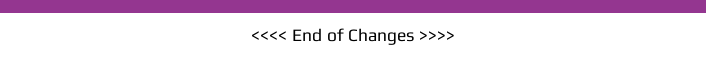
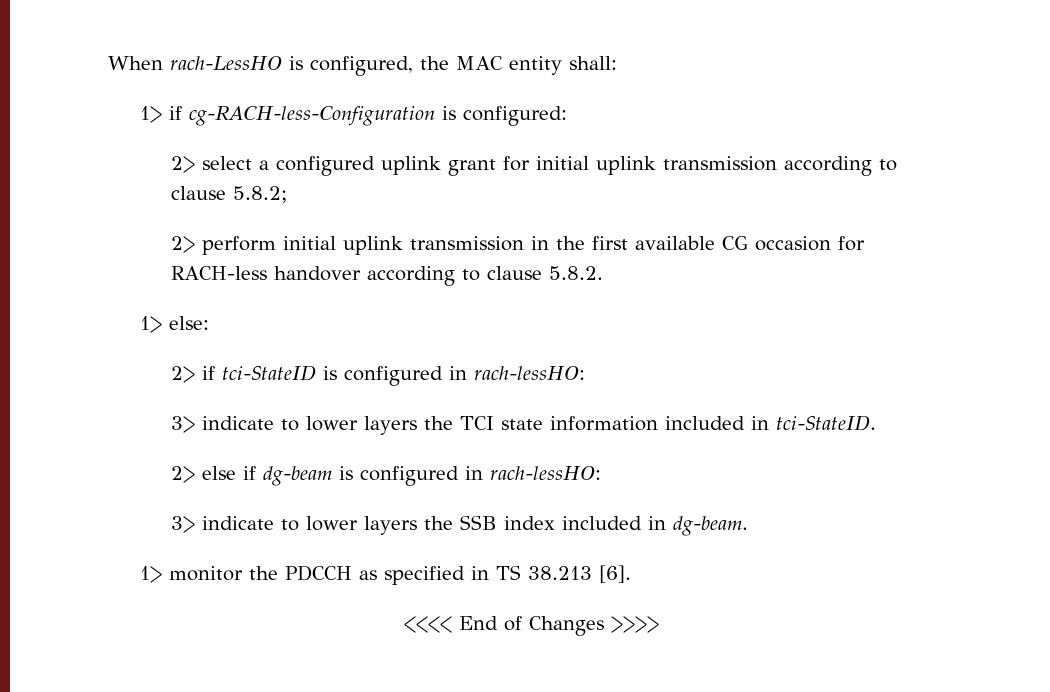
+ When rach-LessHO is configured, the MAC entity shall:
+ 1> if cg-RACH-less-Configuration is configured:
+ 2> select a configured uplink grant for initial uplink transmission according to clause 5.8.2;
+ 2> perform initial uplink transmission in the first available CG occasion for RACH-less handover according to clause 5.8.2.
+ 1> else:
+ 2> if tci-StateID is configured in rach-lessHO:
+ 3> indicate to lower layers the TCI state information included in tci-StateID.
+ 2> else if dg-beam is configured in rach-lessHO:
+ 3> indicate to lower layers the SSB index included in dg-beam.
+ 1> monitor the PDCCH as specified in TS 38.213 [6].

